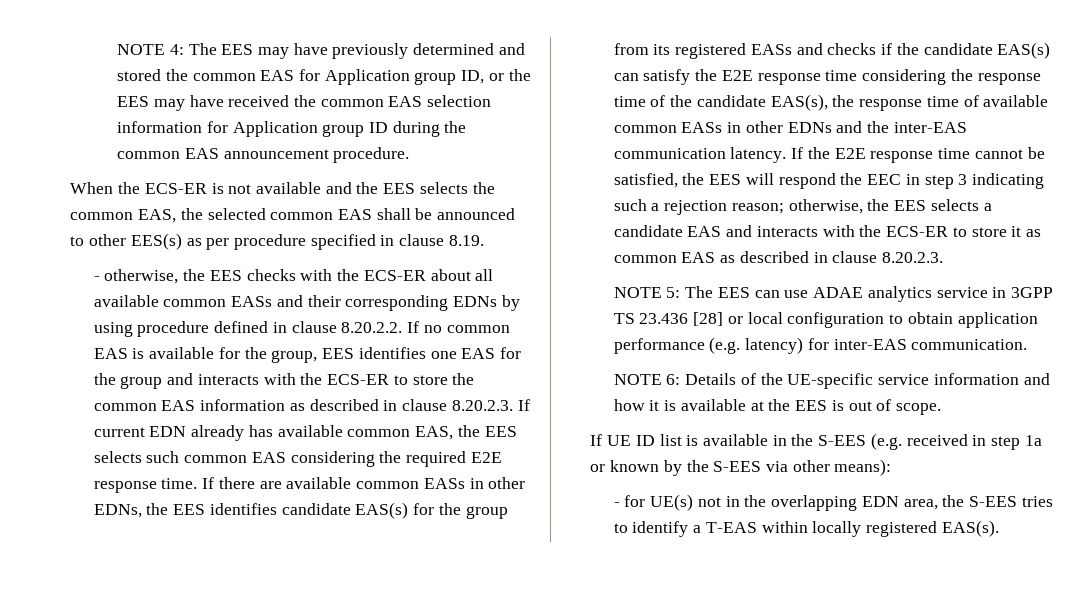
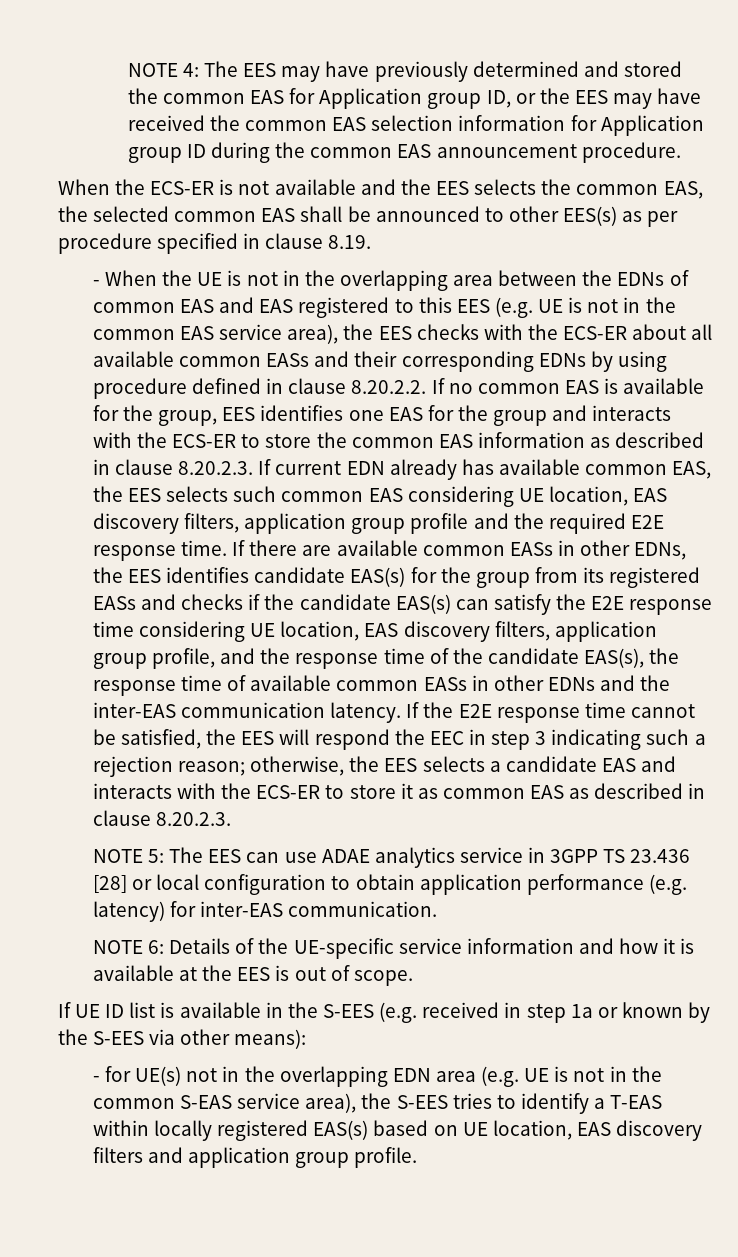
- - otherwise, the EES checks with the ECS-ER about all available common EASs and their corresponding EDNs by using procedure defined in clause 8.20.2.2. If no common EAS is available for the group, EES identifies one EAS for the group and interacts with the ECS-ER to store the common EAS information as described in clause 8.20.2.3. If current EDN already has available common EAS, the EES selects such common EAS considering the required E2E response time.
+ - When the UE is not in the overlapping area between the EDNs of common EAS and EAS registered to this EES (e.g. UE is not in the common EAS service area), the EES checks with the ECS-ER about all available common EASs and their corresponding EDNs by using procedure defined in clause 8.20.2.2. If no common EAS is available for the group, EES identifies one EAS for the group and interacts with the ECS-ER to store the common EAS information as described in clause 8.20.2.3. If current EDN already has available common EAS, the EES selects such common EAS considering UE location, EAS discovery filters, application group profile and the required E2E response time.
- If there are available common EASs in other EDNs, the EES identifies candidate EAS(s) for the group from its registered EASs and checks if the candidate EAS(s) can satisfy the E2E response time considering the response time of the candidate EAS(s), the response time of available common EASs in other EDNs and the inter-EAS communication latency.
+ If there are available common EASs in other EDNs, the EES identifies candidate EAS(s) for the group from its registered EASs and checks if the candidate EAS(s) can satisfy the E2E response time considering UE location, EAS discovery filters, application group profile, and the response time of the candidate EAS(s), the response time of available common EASs in other EDNs and the inter-EAS communication latency.
- - for UE(s) not in the overlapping EDN area, the S-EES tries to identify a T-EAS within locally registered EAS(s).
+ - for UE(s) not in the overlapping EDN area (e.g. UE is not in the common S-EAS service area), the S-EES tries to identify a T-EAS within locally registered EAS(s) based on UE location, EAS discovery filters and application group profile.

